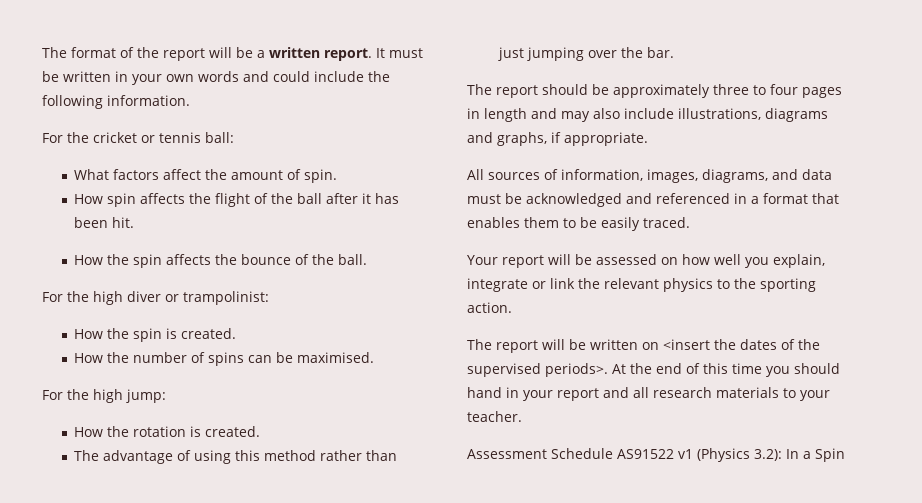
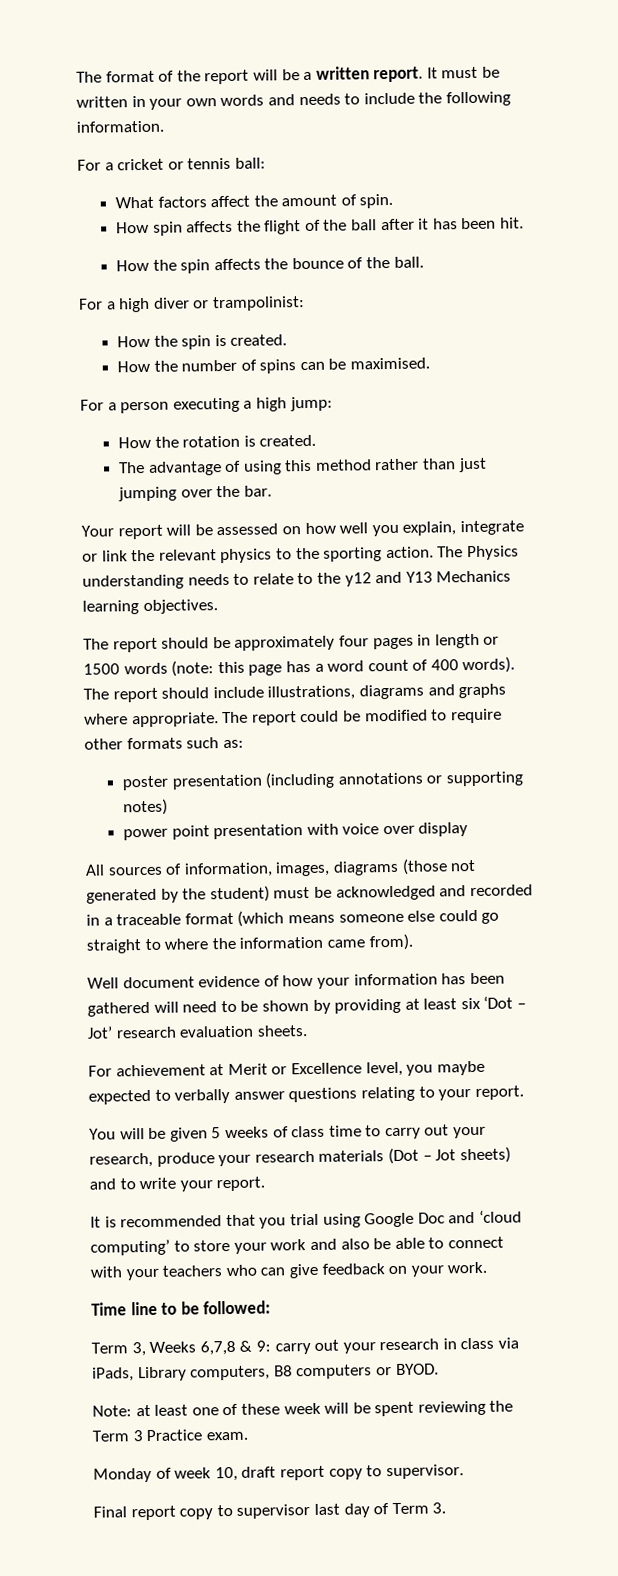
- It must be written in your own words and could include the following information.
+ It must be written in your own words and needs to include the following information.
- For the cricket or tennis ball:
+ For a cricket or tennis ball:
- For the high diver or trampolinist:
+ For a high diver or trampolinist:
- For the high jump:
+ For a person executing a high jump:
- The report should be approximately three to four pages in length and may also include illustrations, diagrams and graphs, if appropriate.
- All sources of information, images, diagrams, and data must be acknowledged and referenced in a format that enables them to be easily traced.
- Your report will be assessed on how well you explain, integrate or link the relevant physics to the sporting action.
- The report will be written on <insert the dates of the supervised periods>. At the end of this time you should hand in your report and all research materials to your teacher.
- Assessment Schedule AS91522 v1 (Physics 3.2): In a Spin
+ Your report will be assessed on how well you explain, integrate or link the relevant physics to the sporting action. The Physics understanding needs to relate to the y12 and Y13 Mechanics learning objectives.
+ The report should be approximately four pages in length or 1500 words (note: this page has a word count of 400 words). The report should include illustrations, diagrams and graphs where appropriate. The report could be modified to require other formats such as:
+ poster presentation (including annotations or supporting notes)
+ power point presentation with voice over display
+ All sources of information, images, diagrams (those not generated by the student) must be acknowledged and recorded in a traceable format (which means someone else could go straight to where the information came from).
+ Well document evidence of how your information has been gathered will need to be shown by providing at least six ‘Dot – Jot’ research evaluation sheets.
+ For achievement at Merit or Excellence level, you maybe expected to verbally answer questions relating to your report.
+ You will be given 5 weeks of class time to carry out your research, produce your research materials (Dot – Jot sheets) and to write your report.
+ It is recommended that you trial using Google Doc and ‘cloud computing’ to store your work and also be able to connect with your teachers who can give feedback on your work.
+ Time line to be followed:
+ Term 3, Weeks 6,7,8 & 9: carry out your research in class via iPads, Library computers, B8 computers or BYOD.
+ Note: at least one of these week will be spent reviewing the Term 3 Practice exam.
+ Monday of week 10, draft report copy to supervisor.
+ Final report copy to supervisor last day of Term 3.

